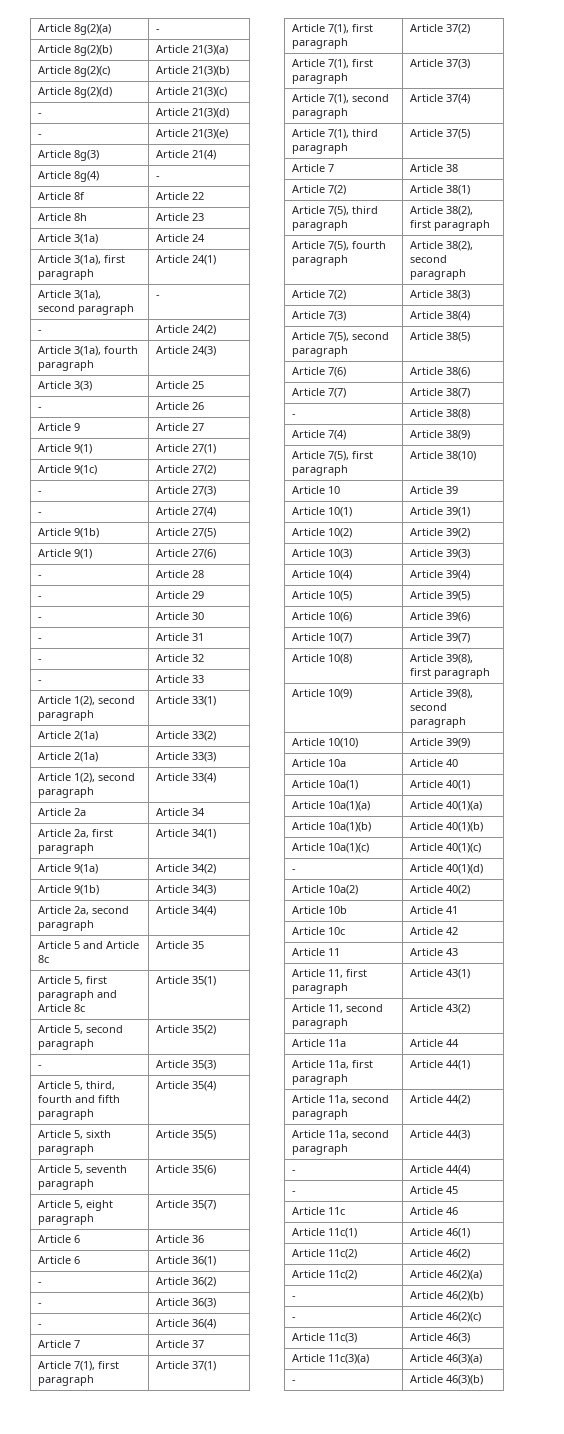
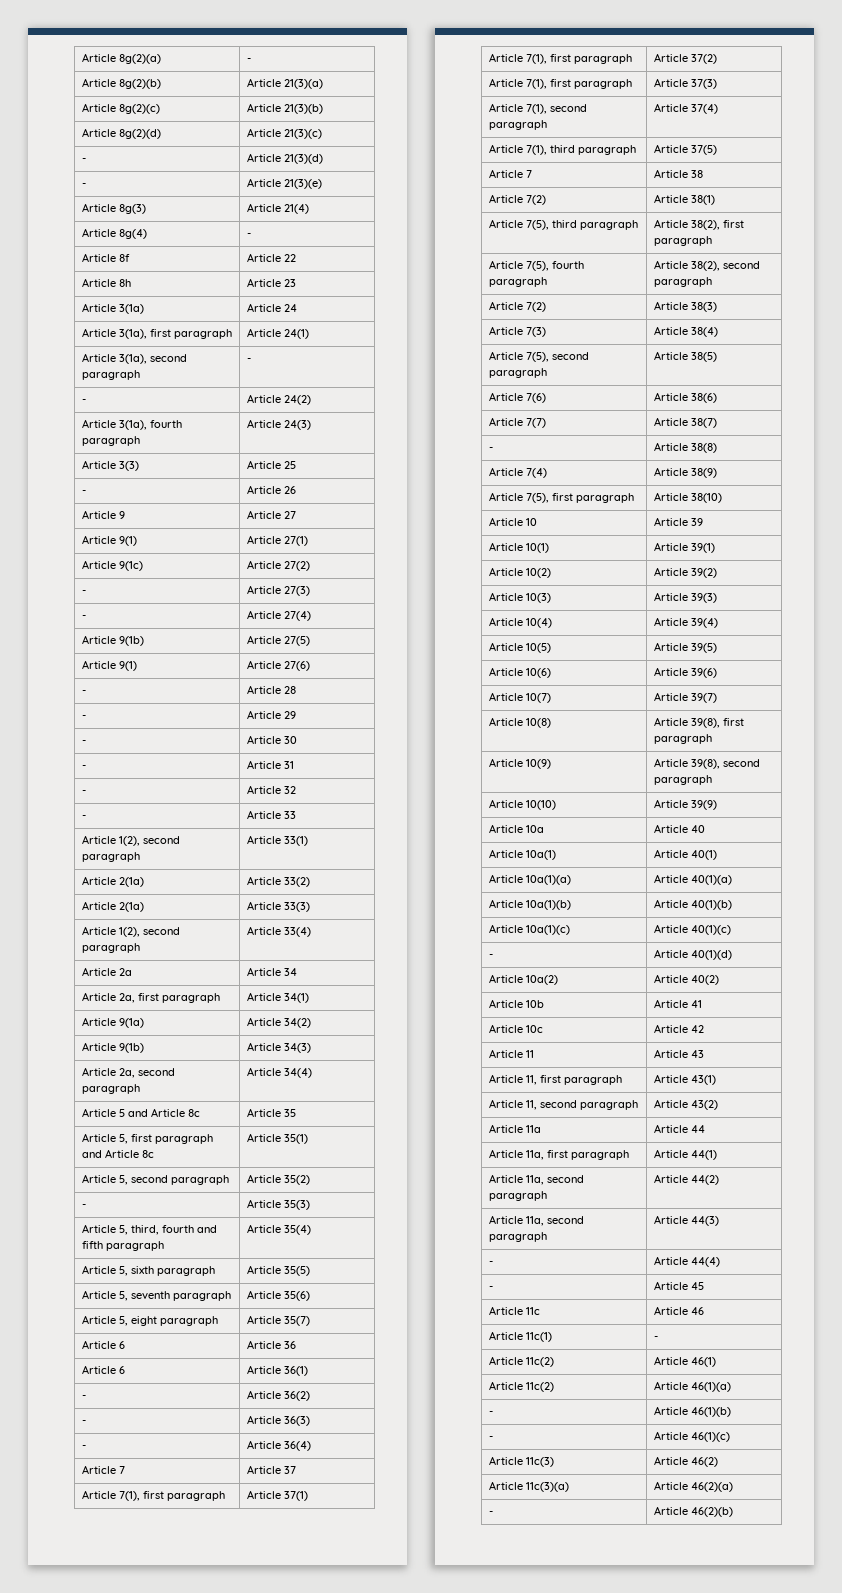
- Article 11c(1) | Article 46(1)
+ Article 11c(1) | -
+ Article 11c(2) | Article 46(1)
- Article 11c(2) | Article 46(2)
+ Article 11c(2) | Article 46(1)(a)
+ - | Article 46(1)(b)
+ - | Article 46(1)(c)
+ Article 11c(3) | Article 46(2)
- Article 11c(2) | Article 46(2)(a)
+ Article 11c(3)(a) | Article 46(2)(a)
- - | Article 46(2)(c)
- Article 11c(3) | Article 46(3)
- Article 11c(3)(a) | Article 46(3)(a)
- - | Article 46(3)(b)

